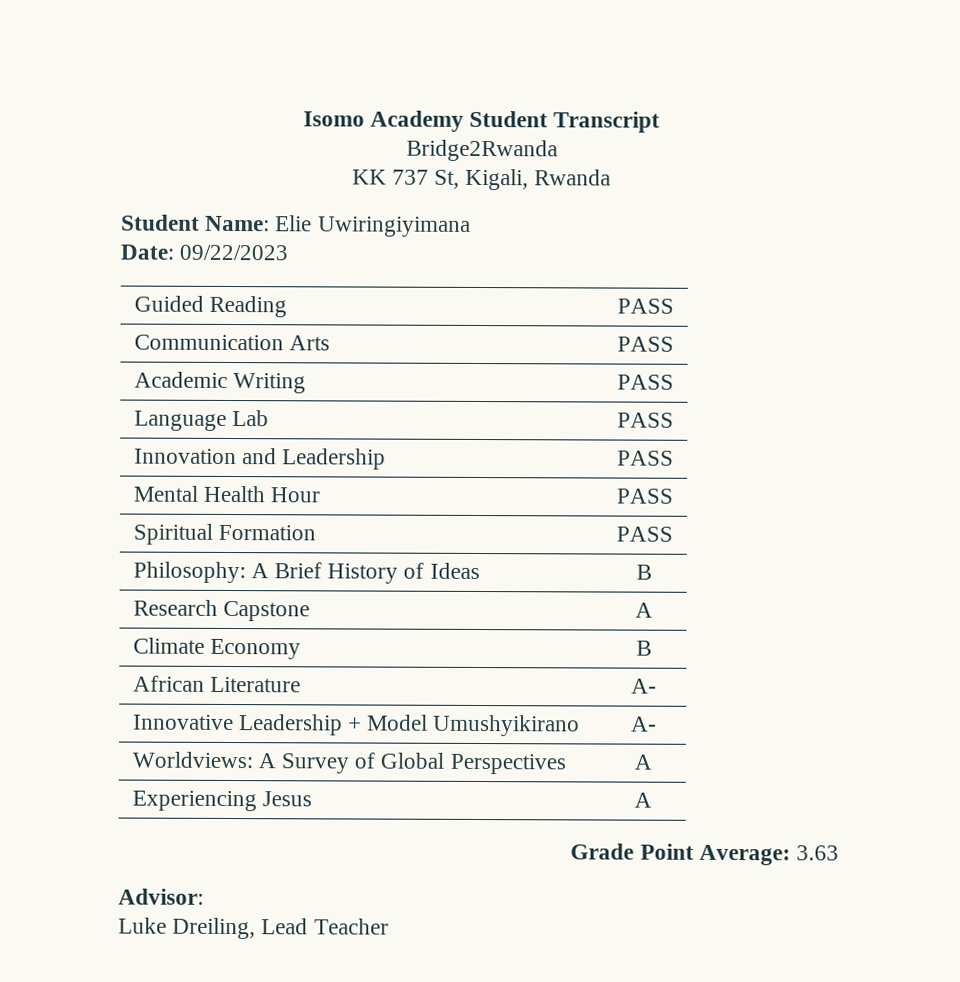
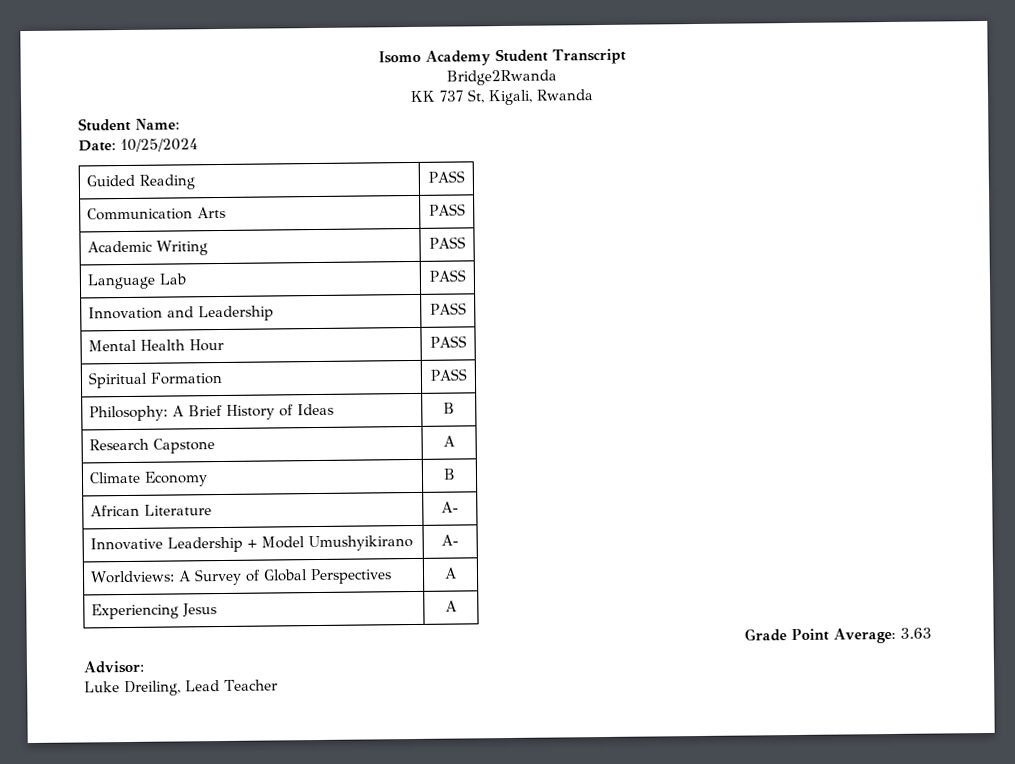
- Student Name: Elie Uwiringiyimana
+ Student Name:
- Date: 09/22/2023
+ Date: 10/25/2024

